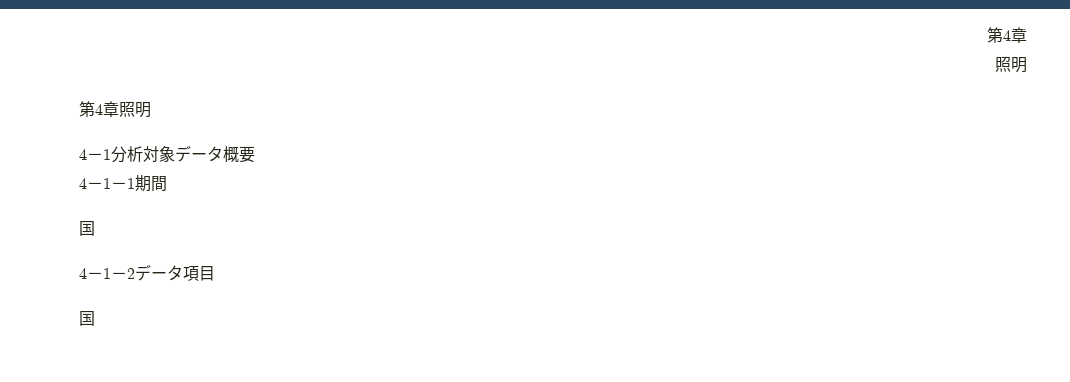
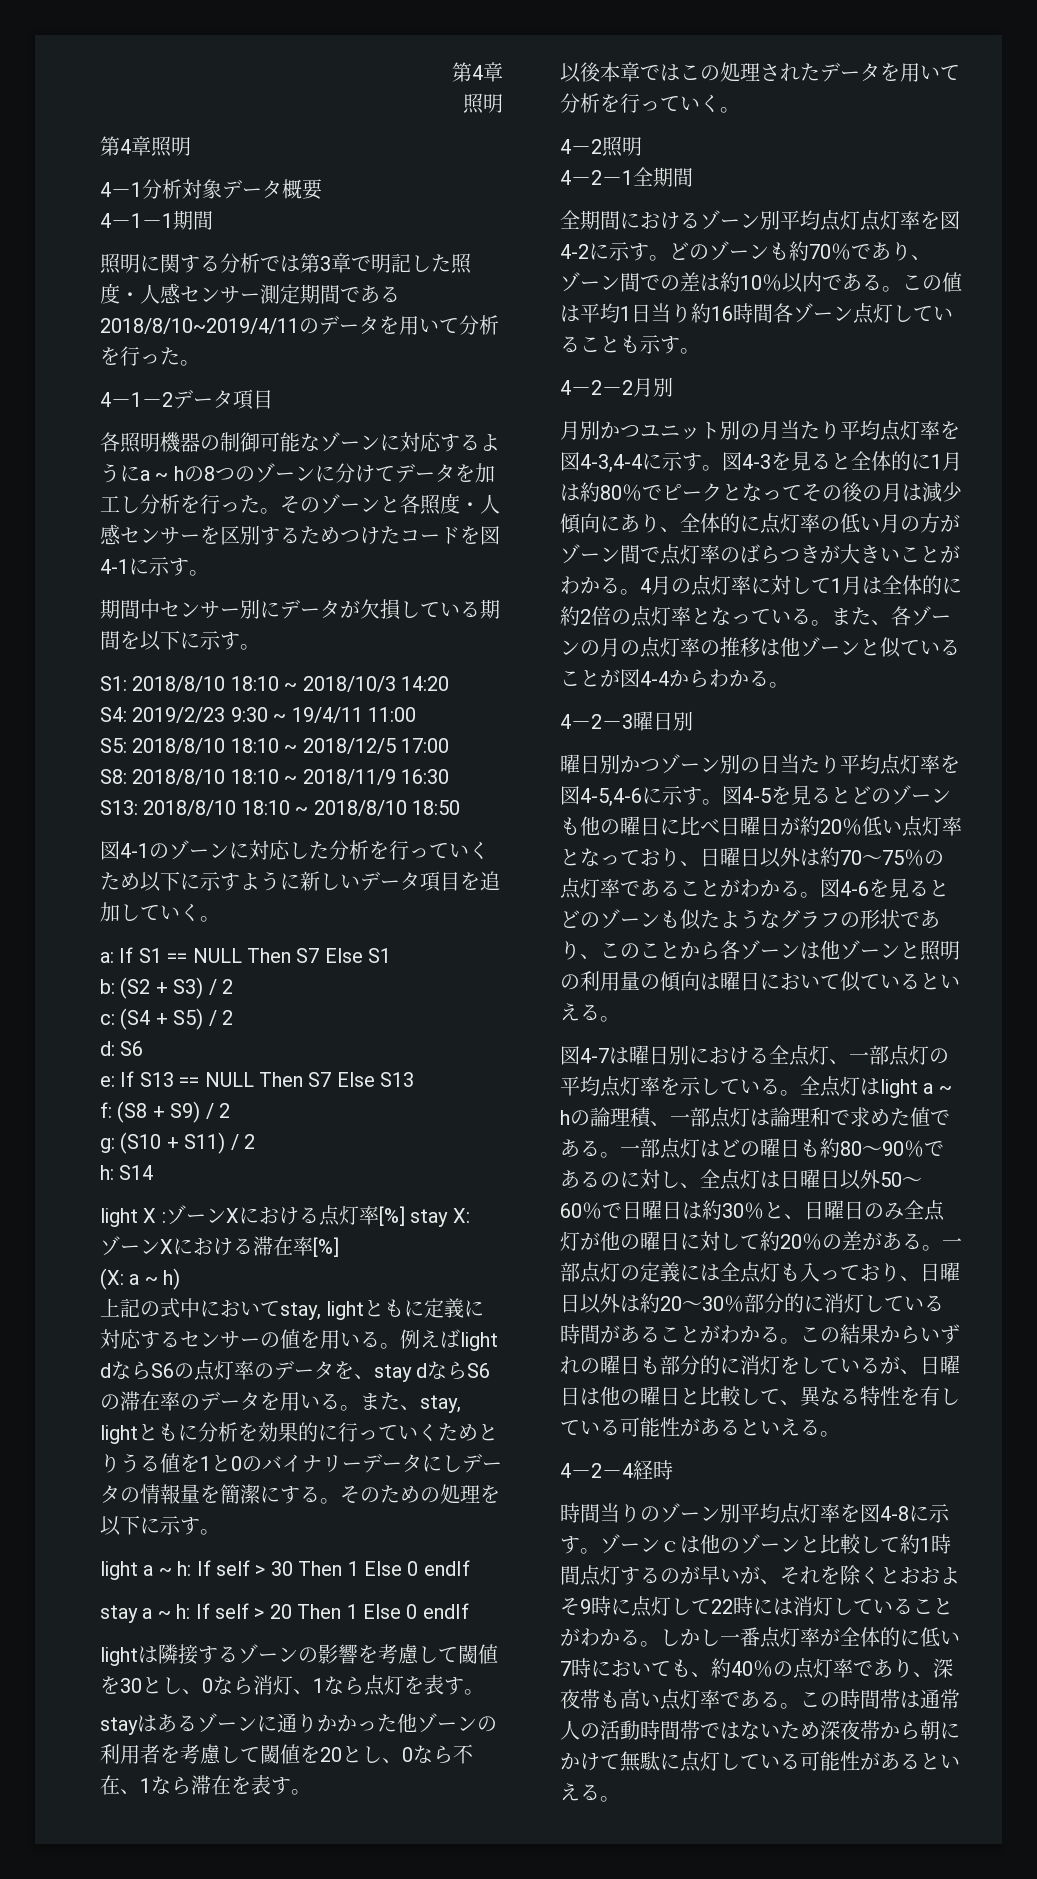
  4－1－1期間
- 国
+ 照明に関する分析では第3章で明記した照度・人感センサー測定期間である2018/8/10~2019/4/11のデータを用いて分析を行った。
  4－1－2データ項目
- 国
+ 各照明機器の制御可能なゾーンに対応するようにa ~ hの8つのゾーンに分けてデータを加工し分析を行った。そのゾーンと各照度・人感センサーを区別するためつけたコードを図4-1に示す。
+ 期間中センサー別にデータが欠損している期間を以下に示す。
+ S1: 2018/8/10 18:10 ~ 2018/10/3 14:20
+ S4: 2019/2/23 9:30 ~ 19/4/11 11:00
+ S5: 2018/8/10 18:10 ~ 2018/12/5 17:00
+ S8: 2018/8/10 18:10 ~ 2018/11/9 16:30
+ S13: 2018/8/10 18:10 ~ 2018/8/10 18:50
+ 図4-1のゾーンに対応した分析を行っていくため以下に示すように新しいデータ項目を追加していく。
+ a: If S1 == NULL Then S7 Else S1
+ b: (S2 + S3) / 2
+ c: (S4 + S5) / 2
+ d: S6
+ e: If S13 == NULL Then S7 Else S13
+ f: (S8 + S9) / 2
+ g: (S10 + S11) / 2
+ h: S14
+ light X :ゾーンXにおける点灯率[%] stay X:ゾーンXにおける滞在率[%]
+ (X: a ~ h)
+ 上記の式中においてstay, lightともに定義に対応するセンサーの値を用いる。例えばlight dならS6の点灯率のデータを、stay dならS6の滞在率のデータを用いる。また、stay, lightともに分析を効果的に行っていくためとりうる値を1と0のバイナリーデータにしデータの情報量を簡潔にする。そのための処理を以下に示す。
+ light a ~ h: If self > 30 Then 1 Else 0 endIf
+ stay a ~ h: If self > 20 Then 1 Else 0 endIf
+ lightは隣接するゾーンの影響を考慮して閾値を30とし、0なら消灯、1なら点灯を表す。
+ stayはあるゾーンに通りかかった他ゾーンの利用者を考慮して閾値を20とし、0なら不在、1なら滞在を表す。
+ 以後本章ではこの処理されたデータを用いて分析を行っていく。
+ 4－2照明
+ 4－2－1全期間
+ 全期間におけるゾーン別平均点灯点灯率を図4-2に示す。どのゾーンも約70％であり、ゾーン間での差は約10％以内である。この値は平均1日当り約16時間各ゾーン点灯していることも示す。
+ 4－2－2月別
+ 月別かつユニット別の月当たり平均点灯率を図4-3,4-4に示す。図4-3を見ると全体的に1月は約80％でピークとなってその後の月は減少傾向にあり、全体的に点灯率の低い月の方がゾーン間で点灯率のばらつきが大きいことがわかる。4月の点灯率に対して1月は全体的に約2倍の点灯率となっている。また、各ゾーンの月の点灯率の推移は他ゾーンと似ていることが図4-4からわかる。
+ 4－2－3曜日別
+ 曜日別かつゾーン別の日当たり平均点灯率を図4-5,4-6に示す。図4-5を見るとどのゾーンも他の曜日に比べ日曜日が約20％低い点灯率となっており、日曜日以外は約70～75％の点灯率であることがわかる。図4-6を見るとどのゾーンも似たようなグラフの形状であり、このことから各ゾーンは他ゾーンと照明の利用量の傾向は曜日において似ているといえる。
+ 図4-7は曜日別における全点灯、一部点灯の平均点灯率を示している。全点灯はlight a ~ hの論理積、一部点灯は論理和で求めた値である。一部点灯はどの曜日も約80～90％であるのに対し、全点灯は日曜日以外50～60％で日曜日は約30％と、日曜日のみ全点灯が他の曜日に対して約20％の差がある。一部点灯の定義には全点灯も入っており、日曜日以外は約20～30％部分的に消灯している時間があることがわかる。この結果からいずれの曜日も部分的に消灯をしているが、日曜日は他の曜日と比較して、異なる特性を有している可能性があるといえる。
+ 4－2－4経時
+ 時間当りのゾーン別平均点灯率を図4-8に示す。ゾーンｃは他のゾーンと比較して約1時間点灯するのが早いが、それを除くとおおよそ9時に点灯して22時には消灯していることがわかる。しかし一番点灯率が全体的に低い7時においても、約40％の点灯率であり、深夜帯も高い点灯率である。この時間帯は通常人の活動時間帯ではないため深夜帯から朝にかけて無駄に点灯している可能性があるといえる。

